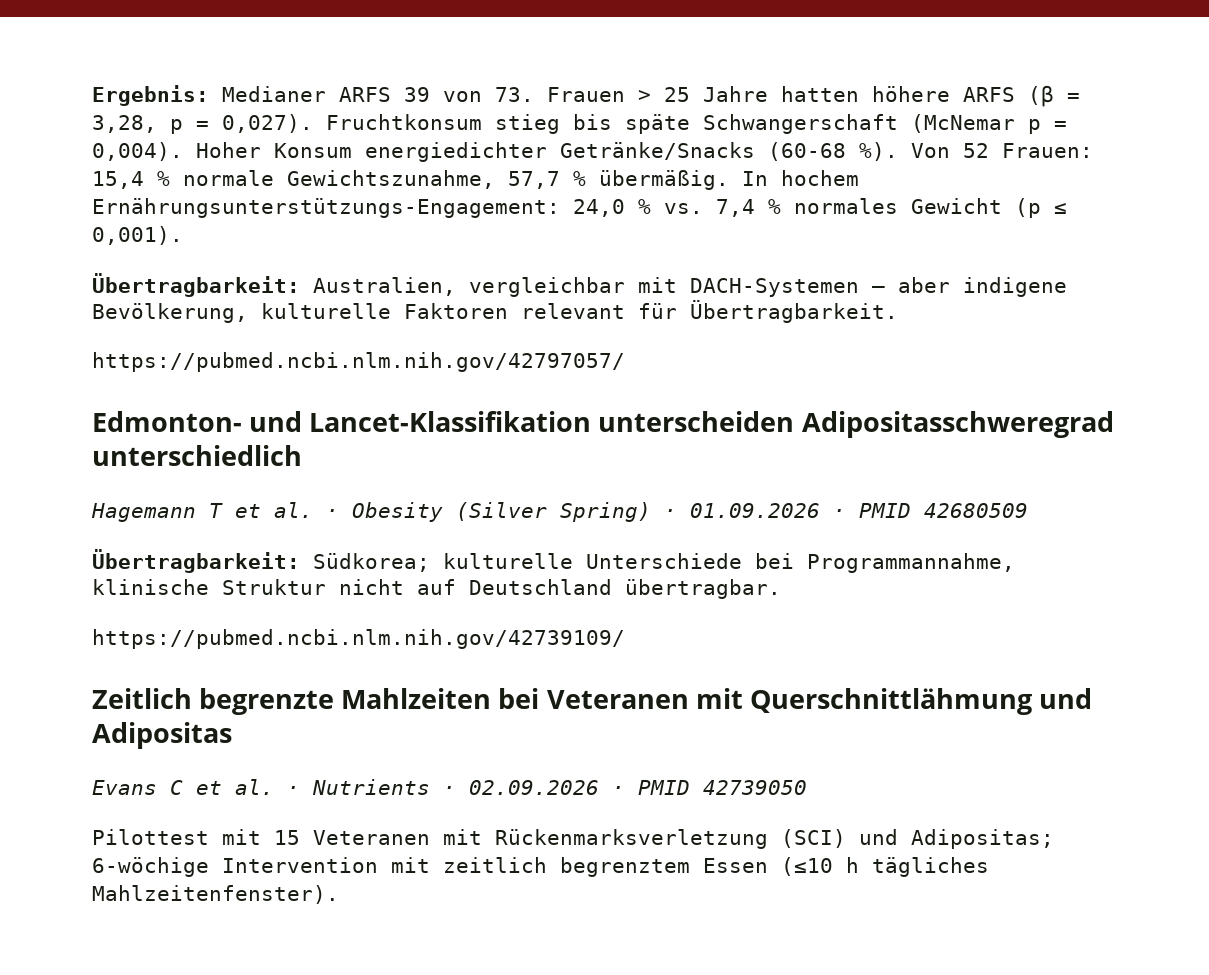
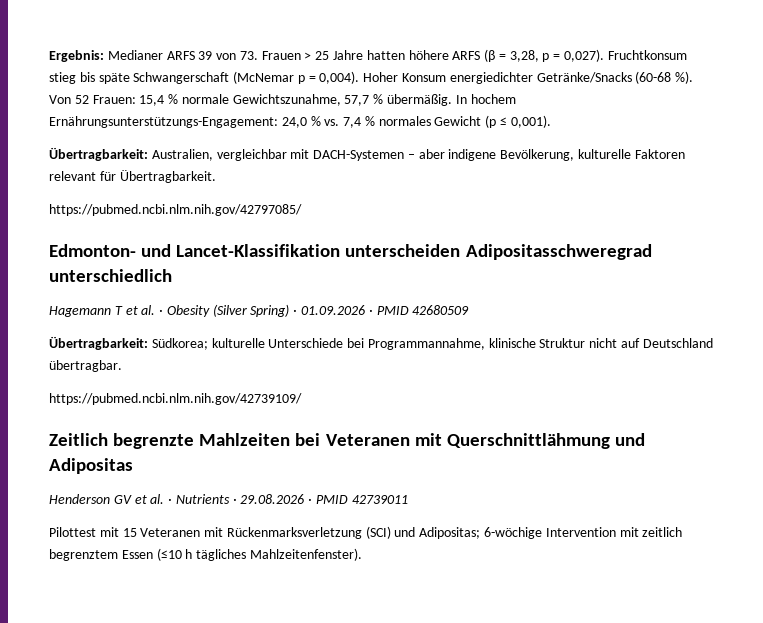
- https://pubmed.ncbi.nlm.nih.gov/42797057/
+ https://pubmed.ncbi.nlm.nih.gov/42797085/
- Evans C et al. · Nutrients · 02.09.2026 · PMID 42739050
+ Henderson GV et al. · Nutrients · 29.08.2026 · PMID 42739011

